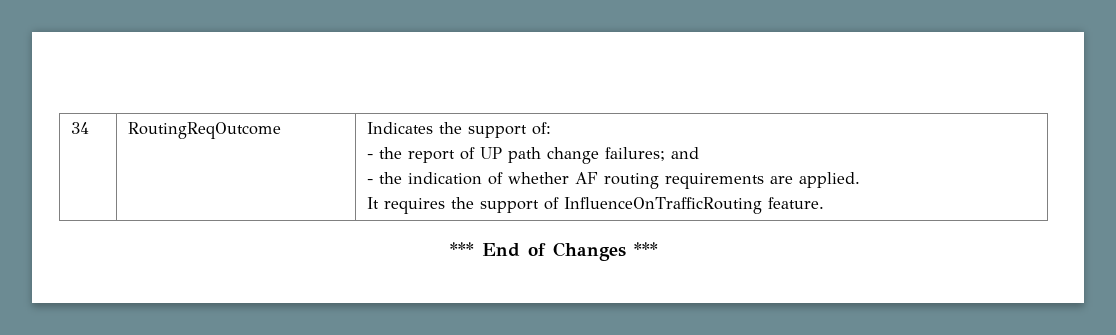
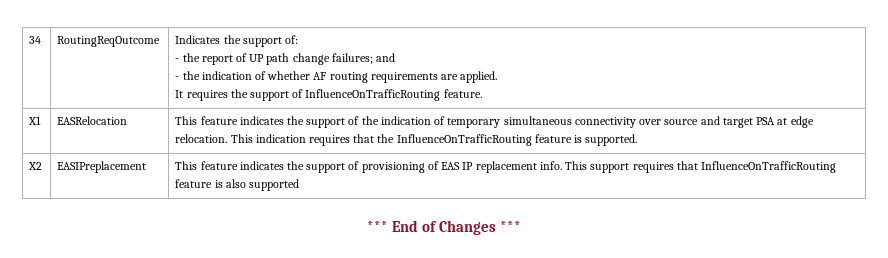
+ X1 | EASRelocation | This feature indicates the support of the indication of temporary simultaneous connectivity over source and target PSA at edge relocation. This indication requires that the InfluenceOnTrafficRouting feature is supported.
+ X2 | EASIPreplacement | This feature indicates the support of provisioning of EAS IP replacement info. This support requires that InfluenceOnTrafficRouting feature is also supported

